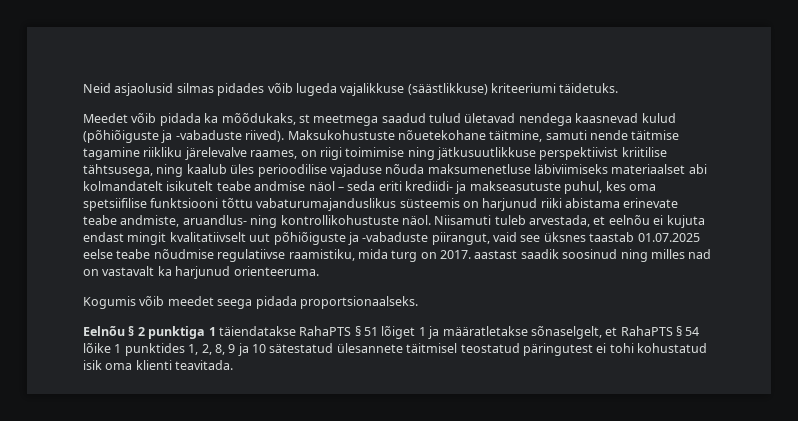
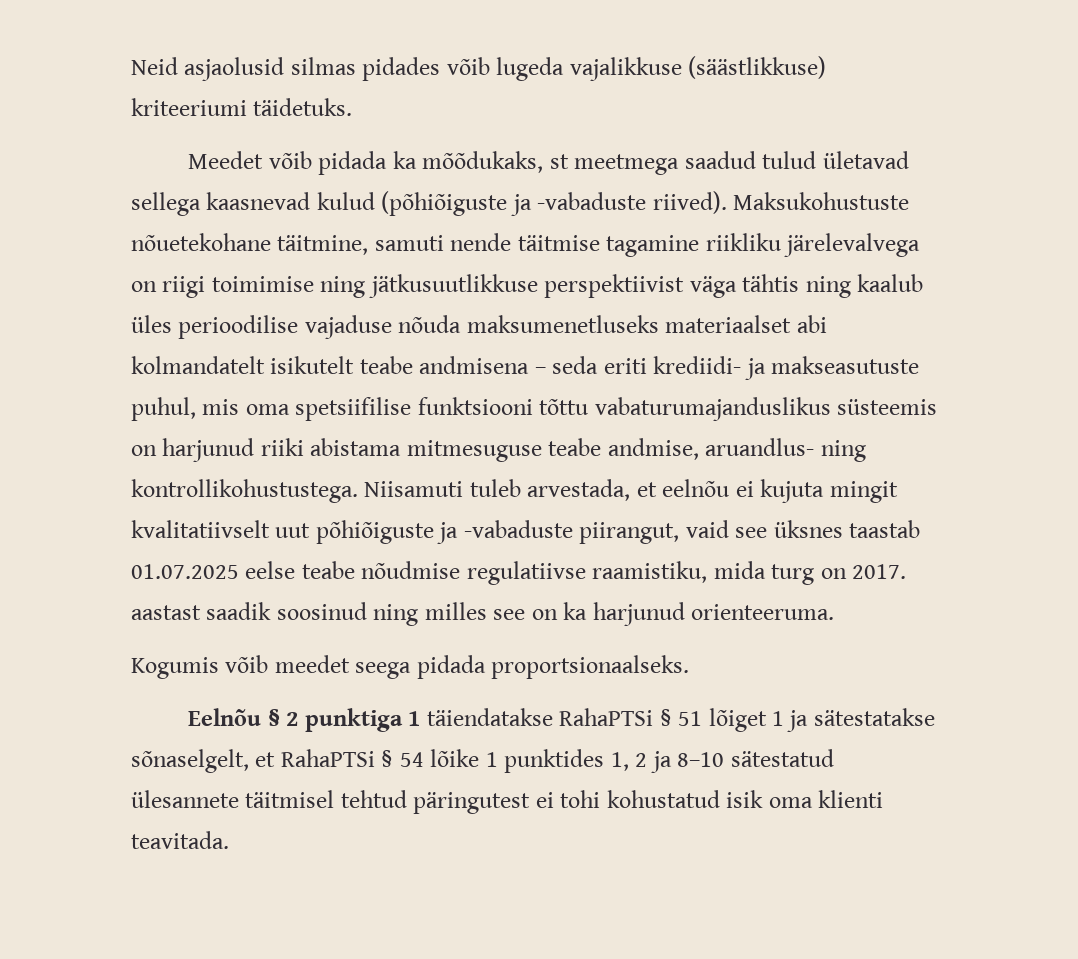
- Meedet võib pidada ka mõõdukaks, st meetmega saadud tulud ületavad nendega kaasnevad kulud (põhiõiguste ja -vabaduste riived).
+ Meedet võib pidada ka mõõdukaks, st meetmega saadud tulud ületavad sellega kaasnevad kulud (põhiõiguste ja -vabaduste riived).
- Maksukohustuste nõuetekohane täitmine, samuti nende täitmise tagamine riikliku järelevalve raames, on riigi toimimise ning jätkusuutlikkuse perspektiivist kriitilise tähtsusega, ning kaalub üles perioodilise vajaduse nõuda maksumenetluse läbiviimiseks materiaalset abi kolmandatelt isikutelt teabe andmise näol – seda eriti krediidi- ja makseasutuste puhul, kes oma spetsiifilise funktsiooni tõttu vabaturumajanduslikus süsteemis on harjunud riiki abistama erinevate teabe andmiste, aruandlus- ning kontrollikohustuste näol.
+ Maksukohustuste nõuetekohane täitmine, samuti nende täitmise tagamine riikliku järelevalvega on riigi toimimise ning jätkusuutlikkuse perspektiivist väga tähtis ning kaalub üles perioodilise vajaduse nõuda maksumenetluseks materiaalset abi kolmandatelt isikutelt teabe andmisena – seda eriti krediidi- ja makseasutuste puhul, mis oma spetsiifilise funktsiooni tõttu vabaturumajanduslikus süsteemis on harjunud riiki abistama mitmesuguse teabe andmise, aruandlus- ning kontrollikohustustega.
- Niisamuti tuleb arvestada, et eelnõu ei kujuta endast mingit kvalitatiivselt uut põhiõiguste ja -vabaduste piirangut, vaid see üksnes taastab 01.07.2025 eelse teabe nõudmise regulatiivse raamistiku, mida turg on 2017. aastast saadik soosinud ning milles nad on vastavalt ka harjunud orienteeruma.
+ Niisamuti tuleb arvestada, et eelnõu ei kujuta mingit kvalitatiivselt uut põhiõiguste ja -vabaduste piirangut, vaid see üksnes taastab 01.07.2025 eelse teabe nõudmise regulatiivse raamistiku, mida turg on 2017. aastast saadik soosinud ning milles see on ka harjunud orienteeruma.
- Eelnõu § 2 punktiga 1 täiendatakse RahaPTS § 51 lõiget 1 ja määratletakse sõnaselgelt, et RahaPTS § 54 lõike 1 punktides 1, 2, 8, 9 ja 10 sätestatud ülesannete täitmisel teostatud päringutest ei tohi kohustatud isik oma klienti teavitada.
+ Eelnõu § 2 punktiga 1 täiendatakse RahaPTSi § 51 lõiget 1 ja sätestatakse sõnaselgelt, et RahaPTSi § 54 lõike 1 punktides 1, 2 ja 8–10 sätestatud ülesannete täitmisel tehtud päringutest ei tohi kohustatud isik oma klienti teavitada.

